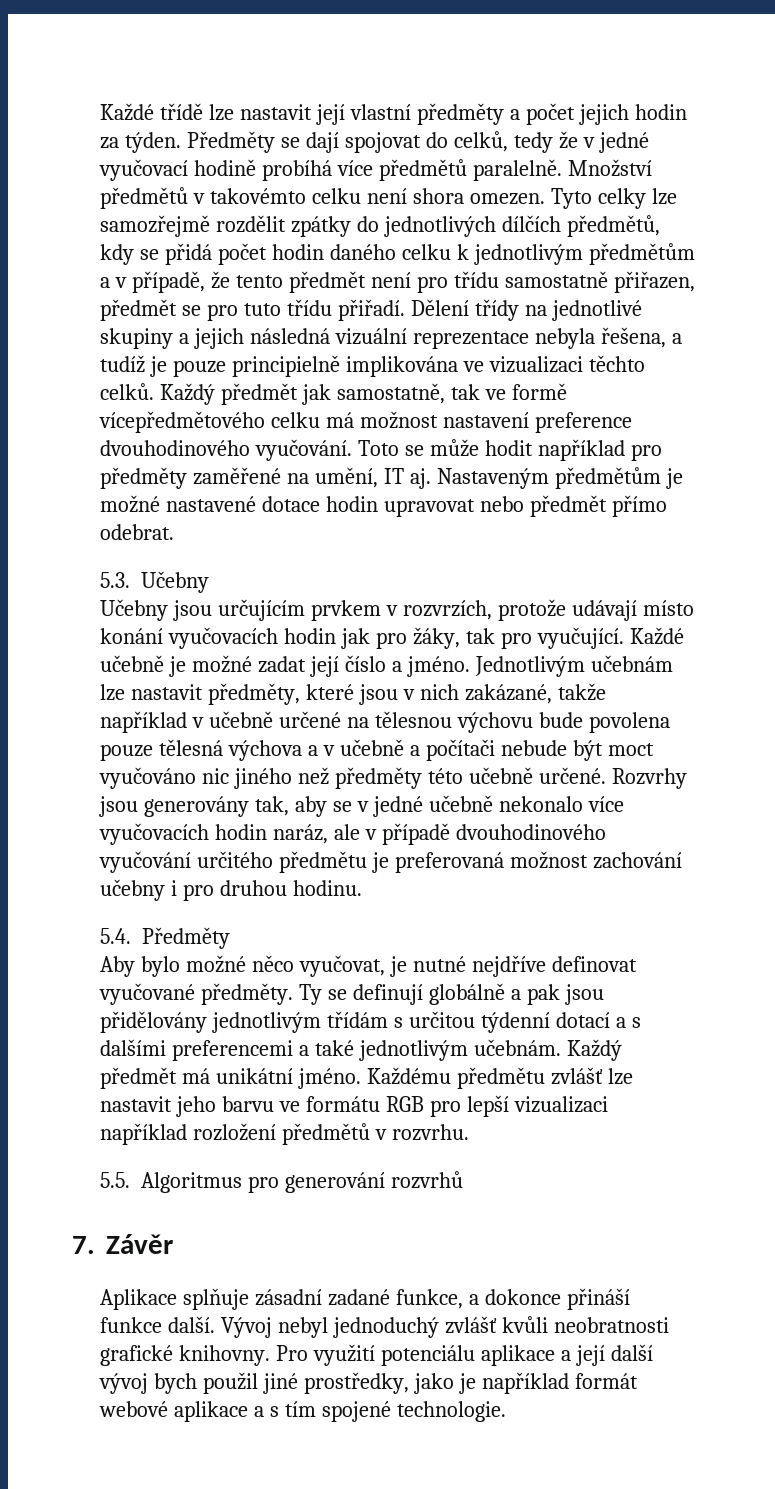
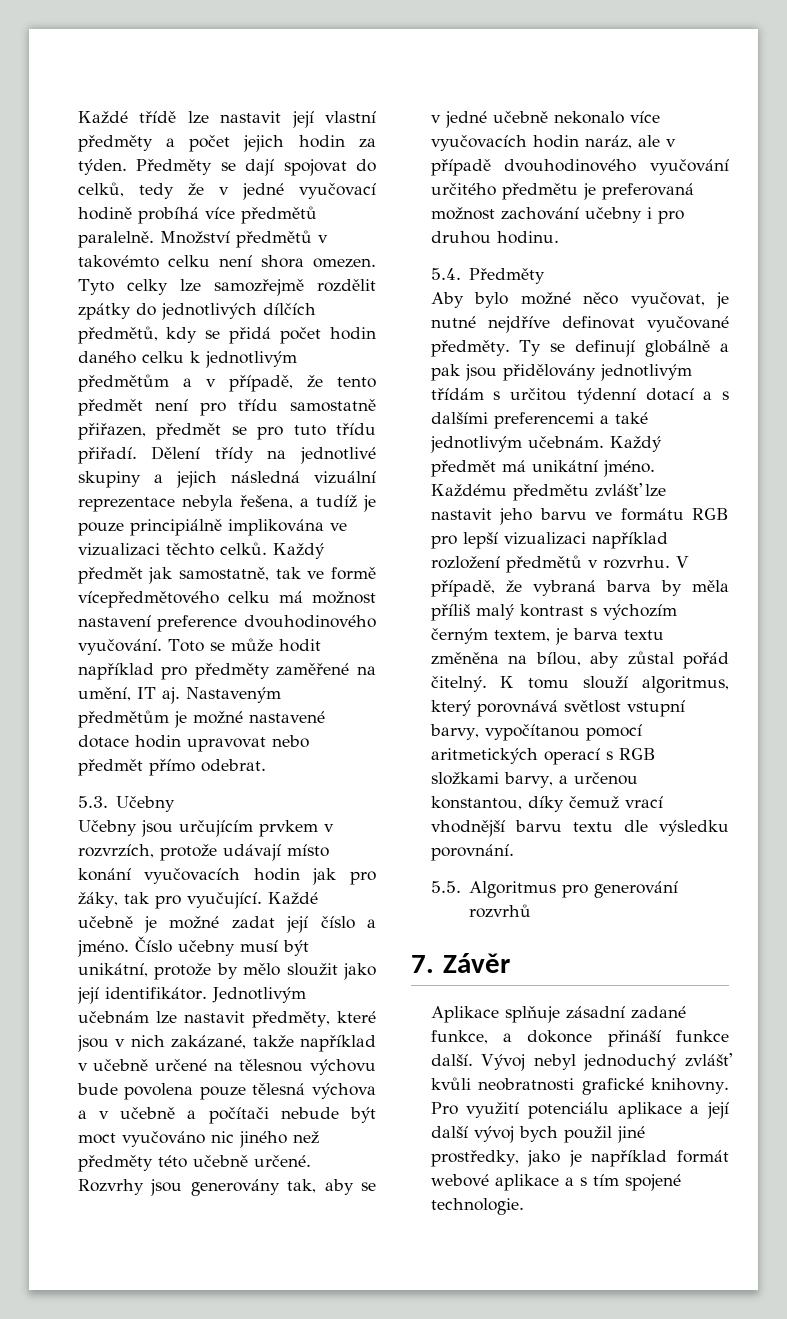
- Dělení třídy na jednotlivé skupiny a jejich následná vizuální reprezentace nebyla řešena, a tudíž je pouze principielně implikována ve vizualizaci těchto celků.
+ Dělení třídy na jednotlivé skupiny a jejich následná vizuální reprezentace nebyla řešena, a tudíž je pouze principiálně implikována ve vizualizaci těchto celků.
+ Číslo učebny musí být unikátní, protože by mělo sloužit jako její identifikátor.
+ V případě, že vybraná barva by měla příliš malý kontrast s výchozím černým textem, je barva textu změněna na bílou, aby zůstal pořád čitelný. K tomu slouží algoritmus, který porovnává světlost vstupní barvy, vypočítanou pomocí aritmetických operací s RGB složkami barvy, a určenou konstantou, díky čemuž vrací vhodnější barvu textu dle výsledku porovnání.

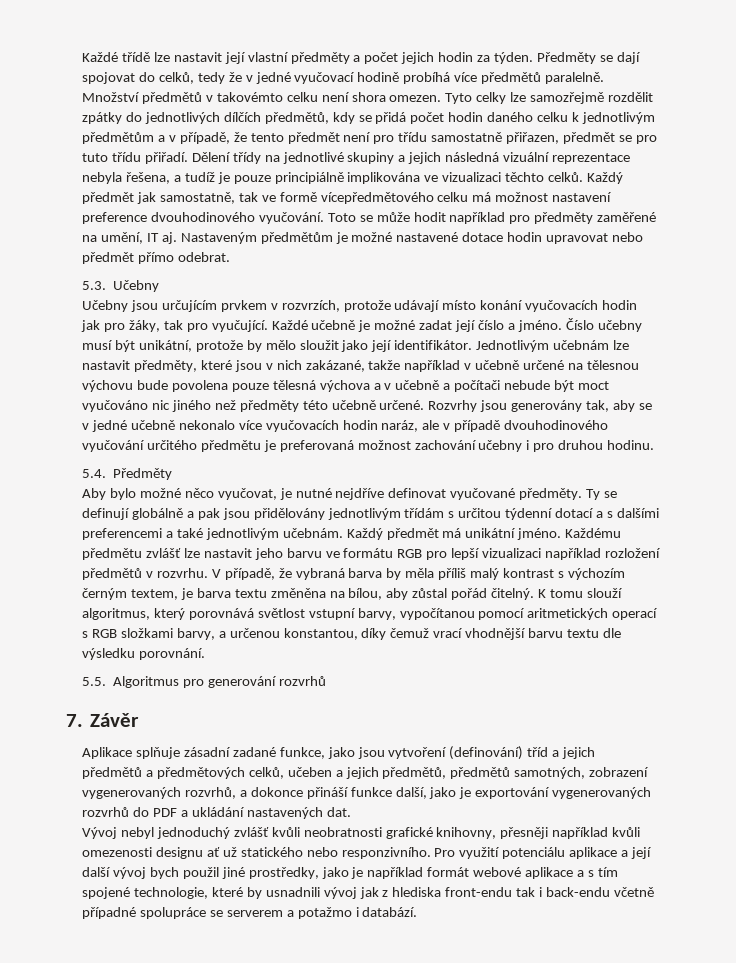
- Aplikace splňuje zásadní zadané funkce, a dokonce přináší funkce další. Vývoj nebyl jednoduchý zvlášť kvůli neobratnosti grafické knihovny.
+ Aplikace splňuje zásadní zadané funkce, jako jsou vytvoření (definování) tříd a jejich předmětů a předmětových celků, učeben a jejich předmětů, předmětů samotných, zobrazení vygenerovaných rozvrhů, a dokonce přináší funkce další, jako je exportování vygenerovaných rozvrhů do PDF a ukládání nastavených dat.
+ Vývoj nebyl jednoduchý zvlášť kvůli neobratnosti grafické knihovny, přesněji například kvůli omezenosti designu ať už statického nebo responzivního.
- Pro využití potenciálu aplikace a její další vývoj bych použil jiné prostředky, jako je například formát webové aplikace a s tím spojené technologie.
+ Pro využití potenciálu aplikace a její další vývoj bych použil jiné prostředky, jako je například formát webové aplikace a s tím spojené technologie, které by usnadnili vývoj jak z hlediska front-endu tak i back-endu včetně případné spolupráce se serverem a potažmo i databází.

